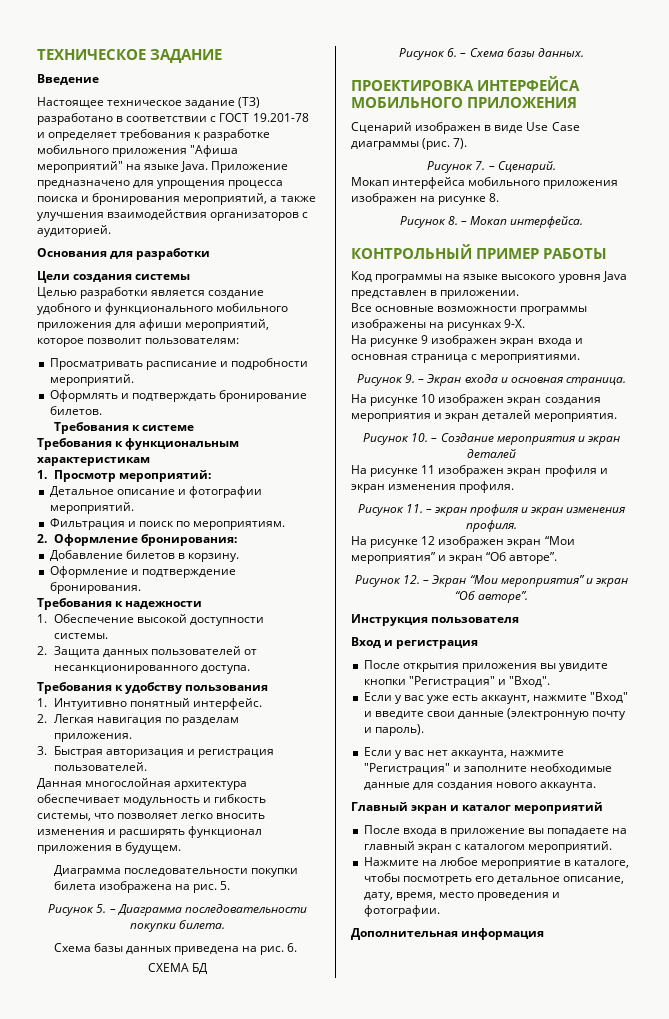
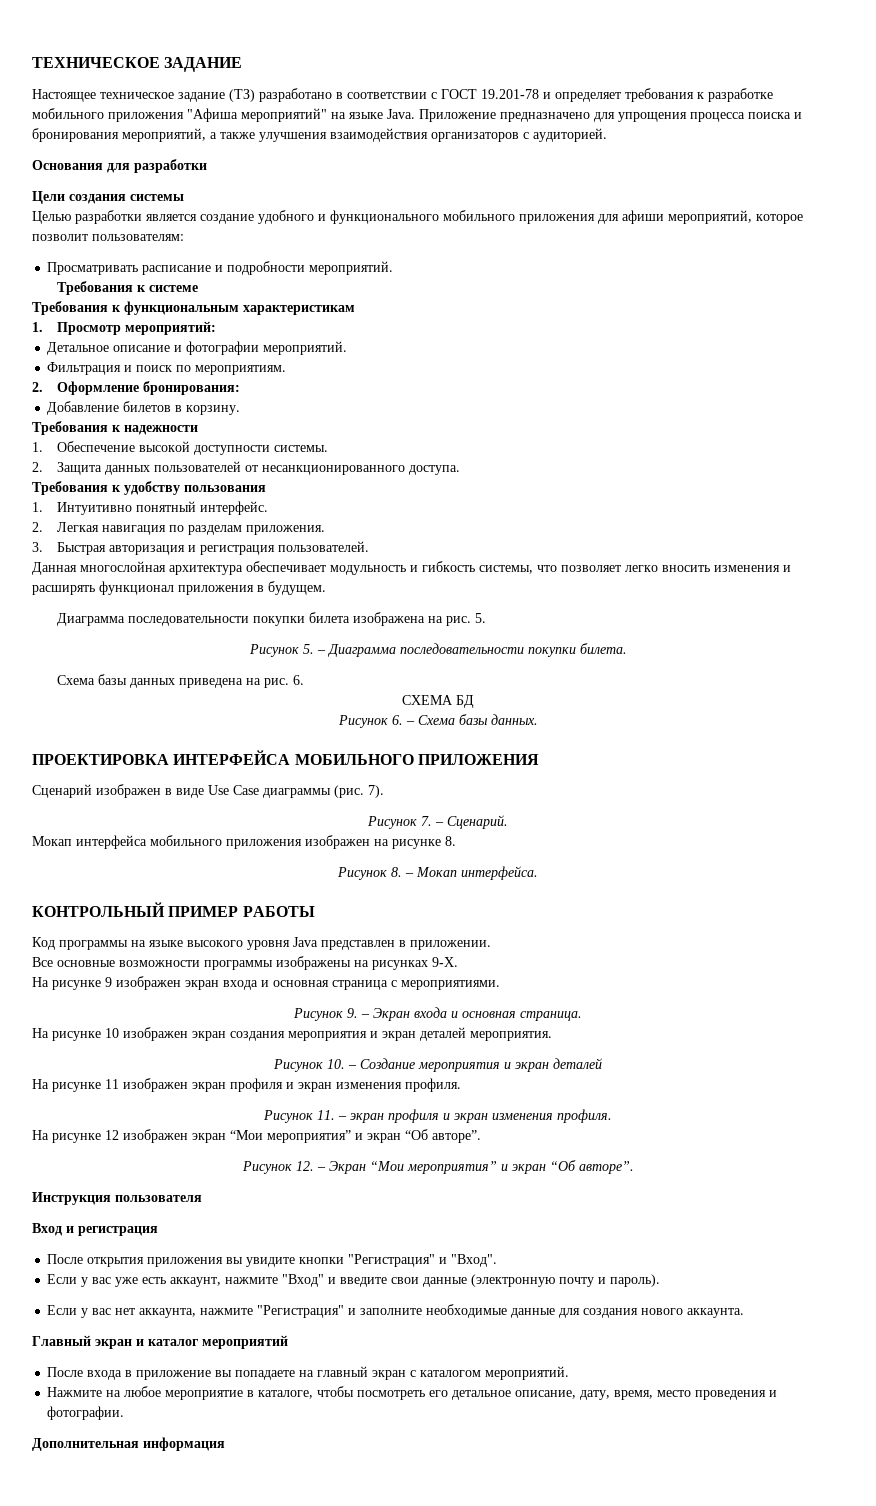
- Введение
- Оформлять и подтверждать бронирование билетов.
- Оформление и подтверждение бронирования.

